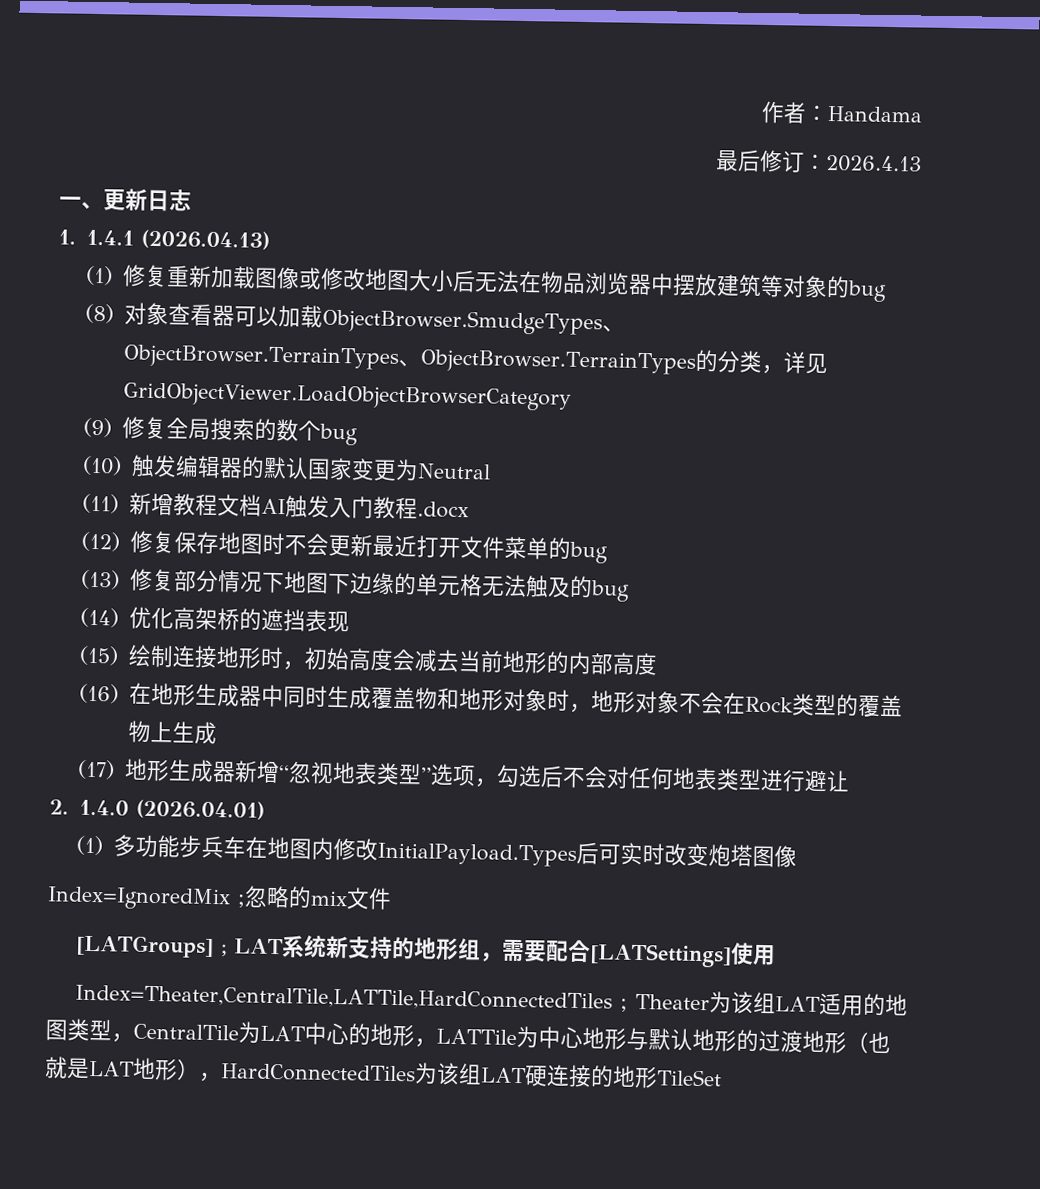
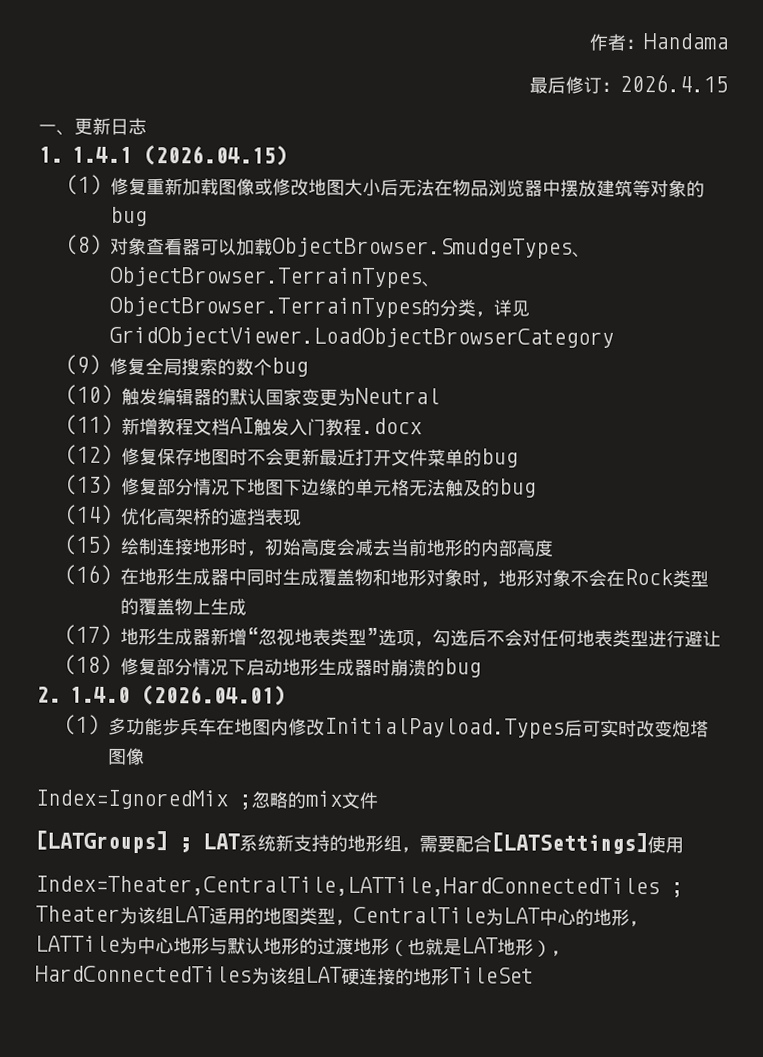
- 最后修订：2026.4.13
+ 最后修订：2026.4.15
- 1. 1.4.1 (2026.04.13)
+ 1. 1.4.1 (2026.04.15)
+ (18)修复部分情况下启动地形生成器时崩溃的bug

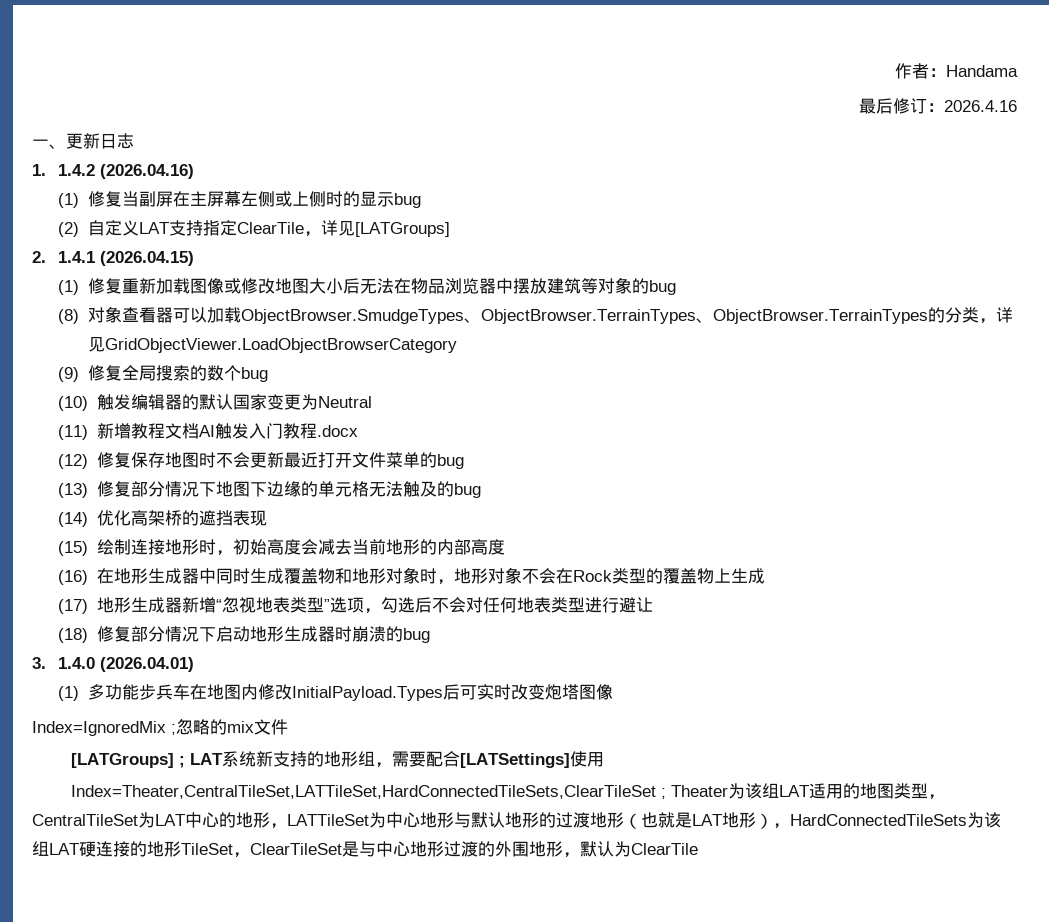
- 最后修订：2026.4.15
+ 最后修订：2026.4.16
- 1. 1.4.1 (2026.04.15)
+ 1. 1.4.2 (2026.04.16)
+ (1)修复当副屏在主屏幕左侧或上侧时的显示bug
+ (2)自定义LAT支持指定ClearTile，详见[LATGroups]
+ 2. 1.4.1 (2026.04.15)
- 2. 1.4.0 (2026.04.01)
+ 3. 1.4.0 (2026.04.01)
- Index=Theater,CentralTile,LATTile,HardConnectedTiles ; Theater为该组LAT适用的地图类型，CentralTile为LAT中心的地形，LATTile为中心地形与默认地形的过渡地形（也就是LAT地形），HardConnectedTiles为该组LAT硬连接的地形TileSet
+ Index=Theater,CentralTileSet,LATTileSet,HardConnectedTileSets,ClearTileSet ; Theater为该组LAT适用的地图类型，CentralTileSet为LAT中心的地形，LATTileSet为中心地形与默认地形的过渡地形（也就是LAT地形），HardConnectedTileSets为该组LAT硬连接的地形TileSet，ClearTileSet是与中心地形过渡的外围地形，默认为ClearTile

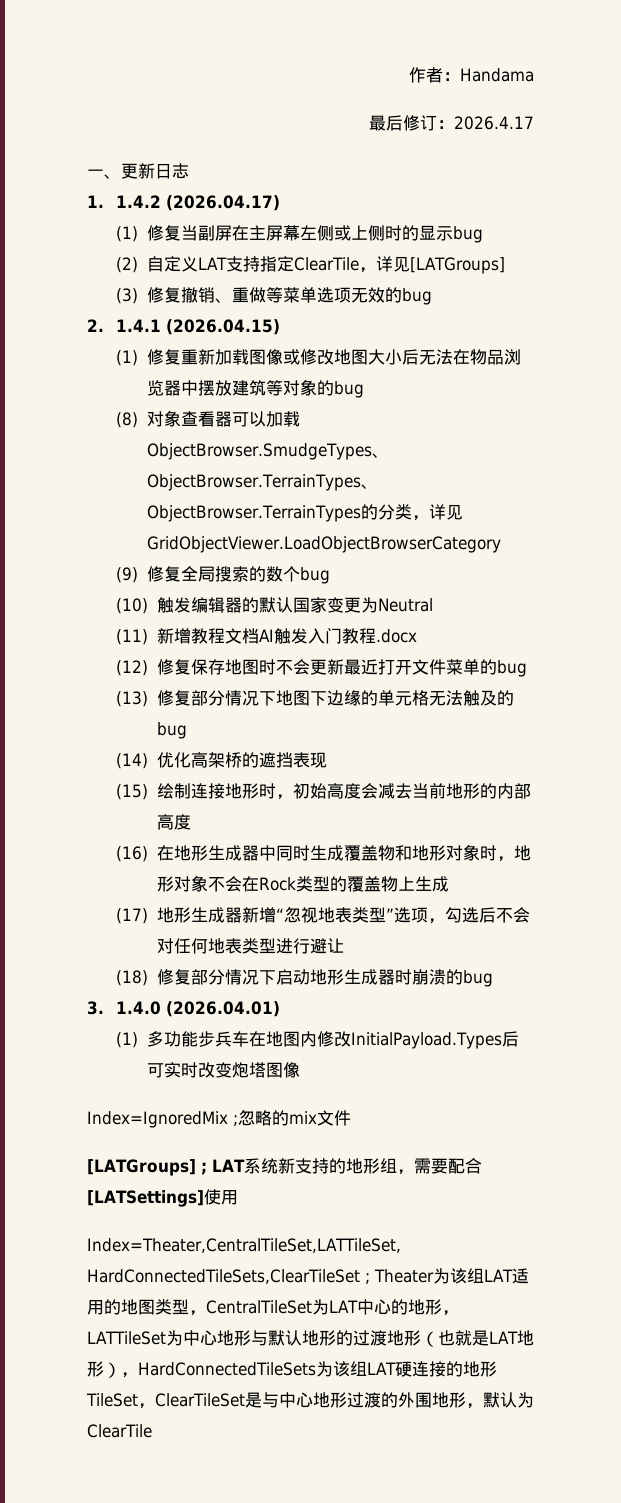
- 最后修订：2026.4.16
+ 最后修订：2026.4.17
- 1. 1.4.2 (2026.04.16)
+ 1. 1.4.2 (2026.04.17)
+ (3)修复撤销、重做等菜单选项无效的bug

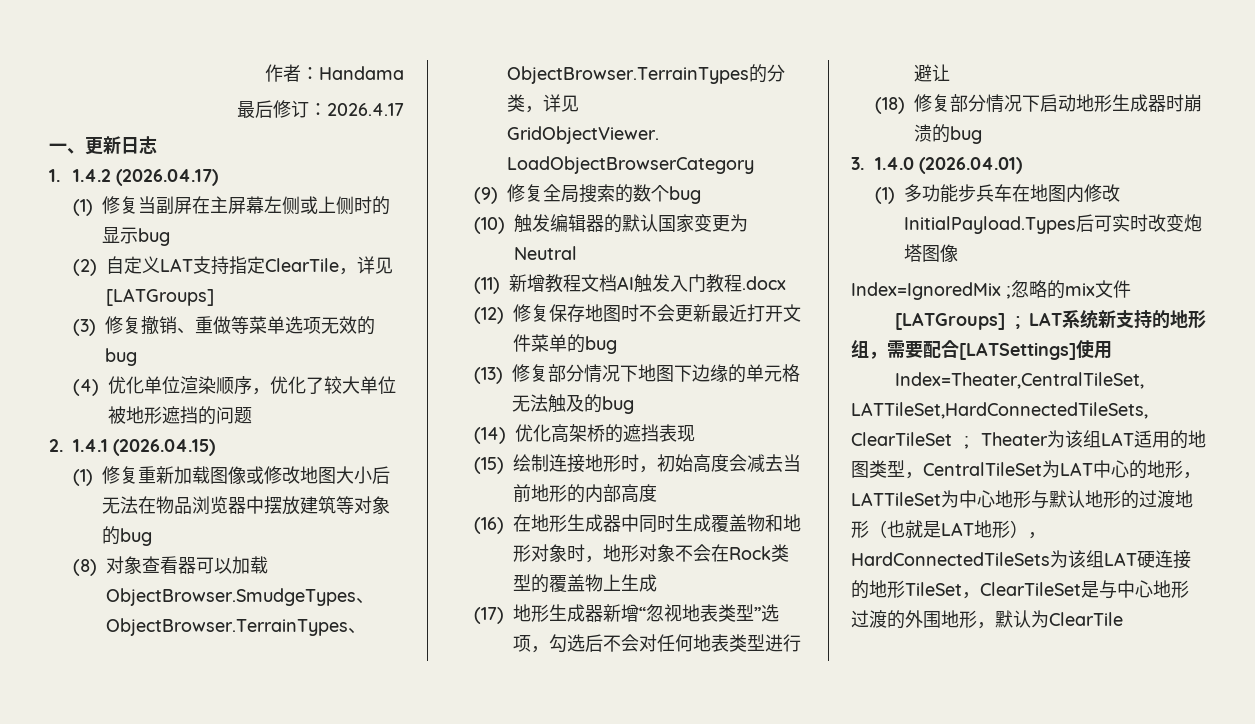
+ (4)优化单位渲染顺序，优化了较大单位被地形遮挡的问题

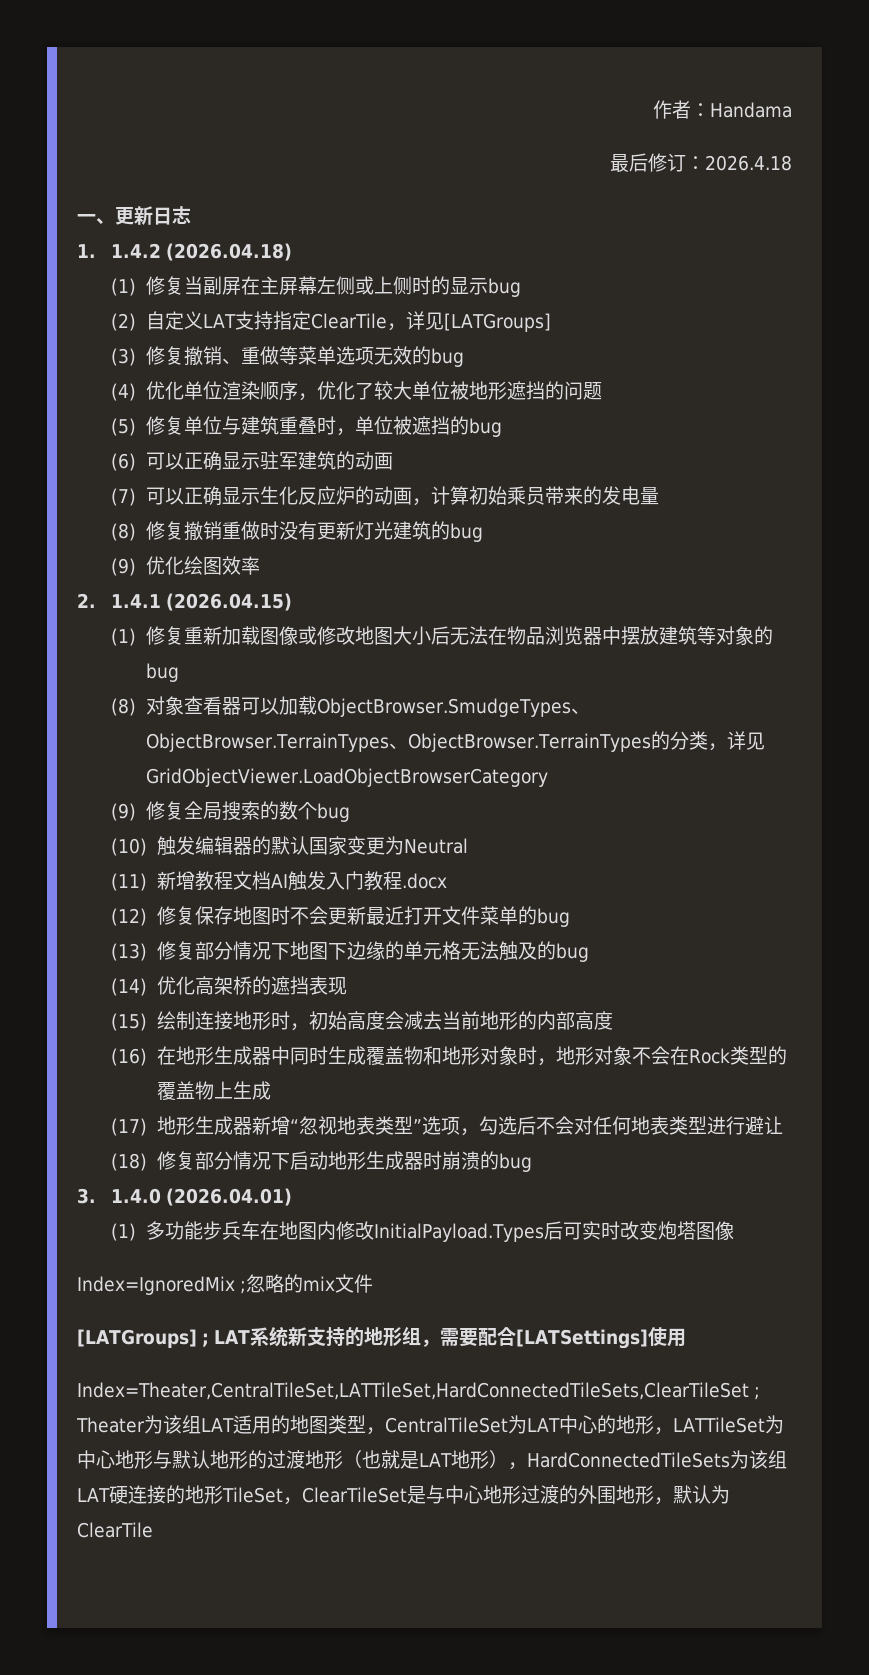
- 最后修订：2026.4.17
+ 最后修订：2026.4.18
- 1. 1.4.2 (2026.04.17)
+ 1. 1.4.2 (2026.04.18)
+ (5)修复单位与建筑重叠时，单位被遮挡的bug
+ (6)可以正确显示驻军建筑的动画
+ (7)可以正确显示生化反应炉的动画，计算初始乘员带来的发电量
+ (8)修复撤销重做时没有更新灯光建筑的bug
+ (9)优化绘图效率

